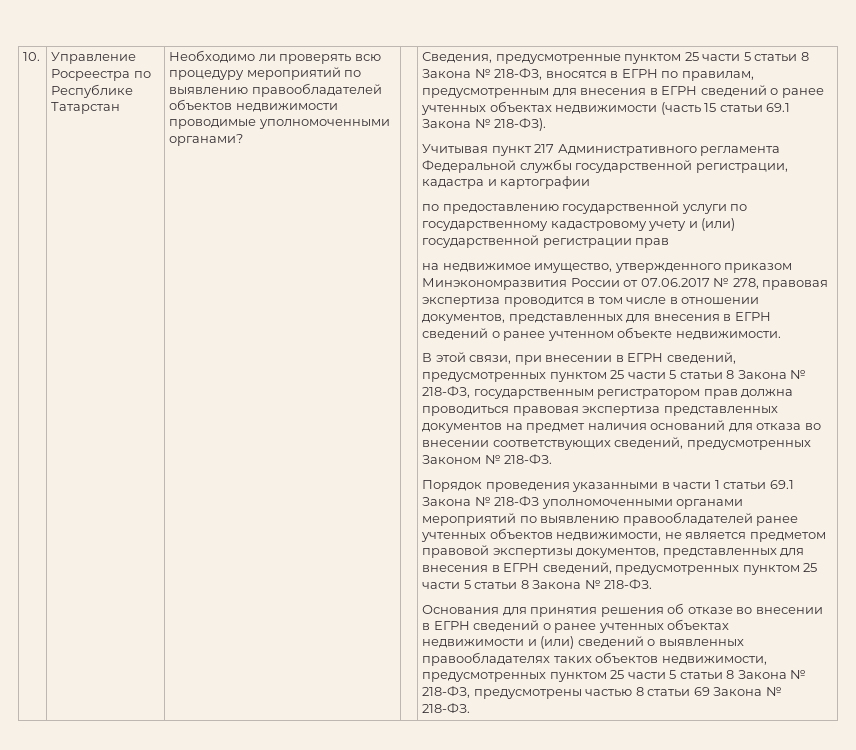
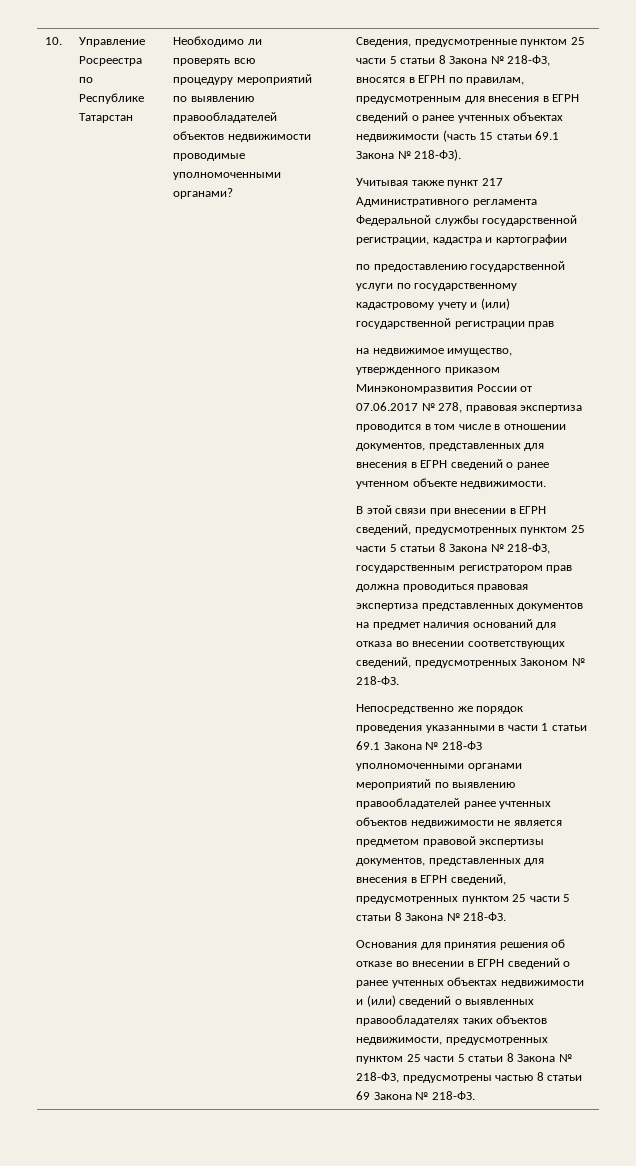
- Учитывая пункт 217 Административного регламента Федеральной службы государственной регистрации, кадастра и картографии
+ Учитывая также пункт 217 Административного регламента Федеральной службы государственной регистрации, кадастра и картографии
- В этой связи, при внесении в ЕГРН сведений, предусмотренных пунктом 25 части 5 статьи 8 Закона № 218-ФЗ, государственным регистратором прав должна проводиться правовая экспертиза представленных документов на предмет наличия оснований для отказа во внесении соответствующих сведений, предусмотренных Законом № 218-ФЗ.
+ В этой связи при внесении в ЕГРН сведений, предусмотренных пунктом 25 части 5 статьи 8 Закона № 218-ФЗ, государственным регистратором прав должна проводиться правовая экспертиза представленных документов на предмет наличия оснований для отказа во внесении соответствующих сведений, предусмотренных Законом № 218-ФЗ.
- Порядок проведения указанными в части 1 статьи 69.1 Закона № 218-ФЗ уполномоченными органами мероприятий по выявлению правообладателей ранее учтенных объектов недвижимости, не является предметом правовой экспертизы документов, представленных для внесения в ЕГРН сведений, предусмотренных пунктом 25 части 5 статьи 8 Закона № 218-ФЗ.
+ Непосредственно же порядок проведения указанными в части 1 статьи 69.1 Закона № 218-ФЗ уполномоченными органами мероприятий по выявлению правообладателей ранее учтенных объектов недвижимости не является предметом правовой экспертизы документов, представленных для внесения в ЕГРН сведений, предусмотренных пунктом 25 части 5 статьи 8 Закона № 218-ФЗ.

